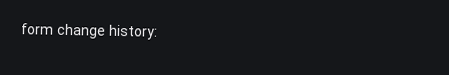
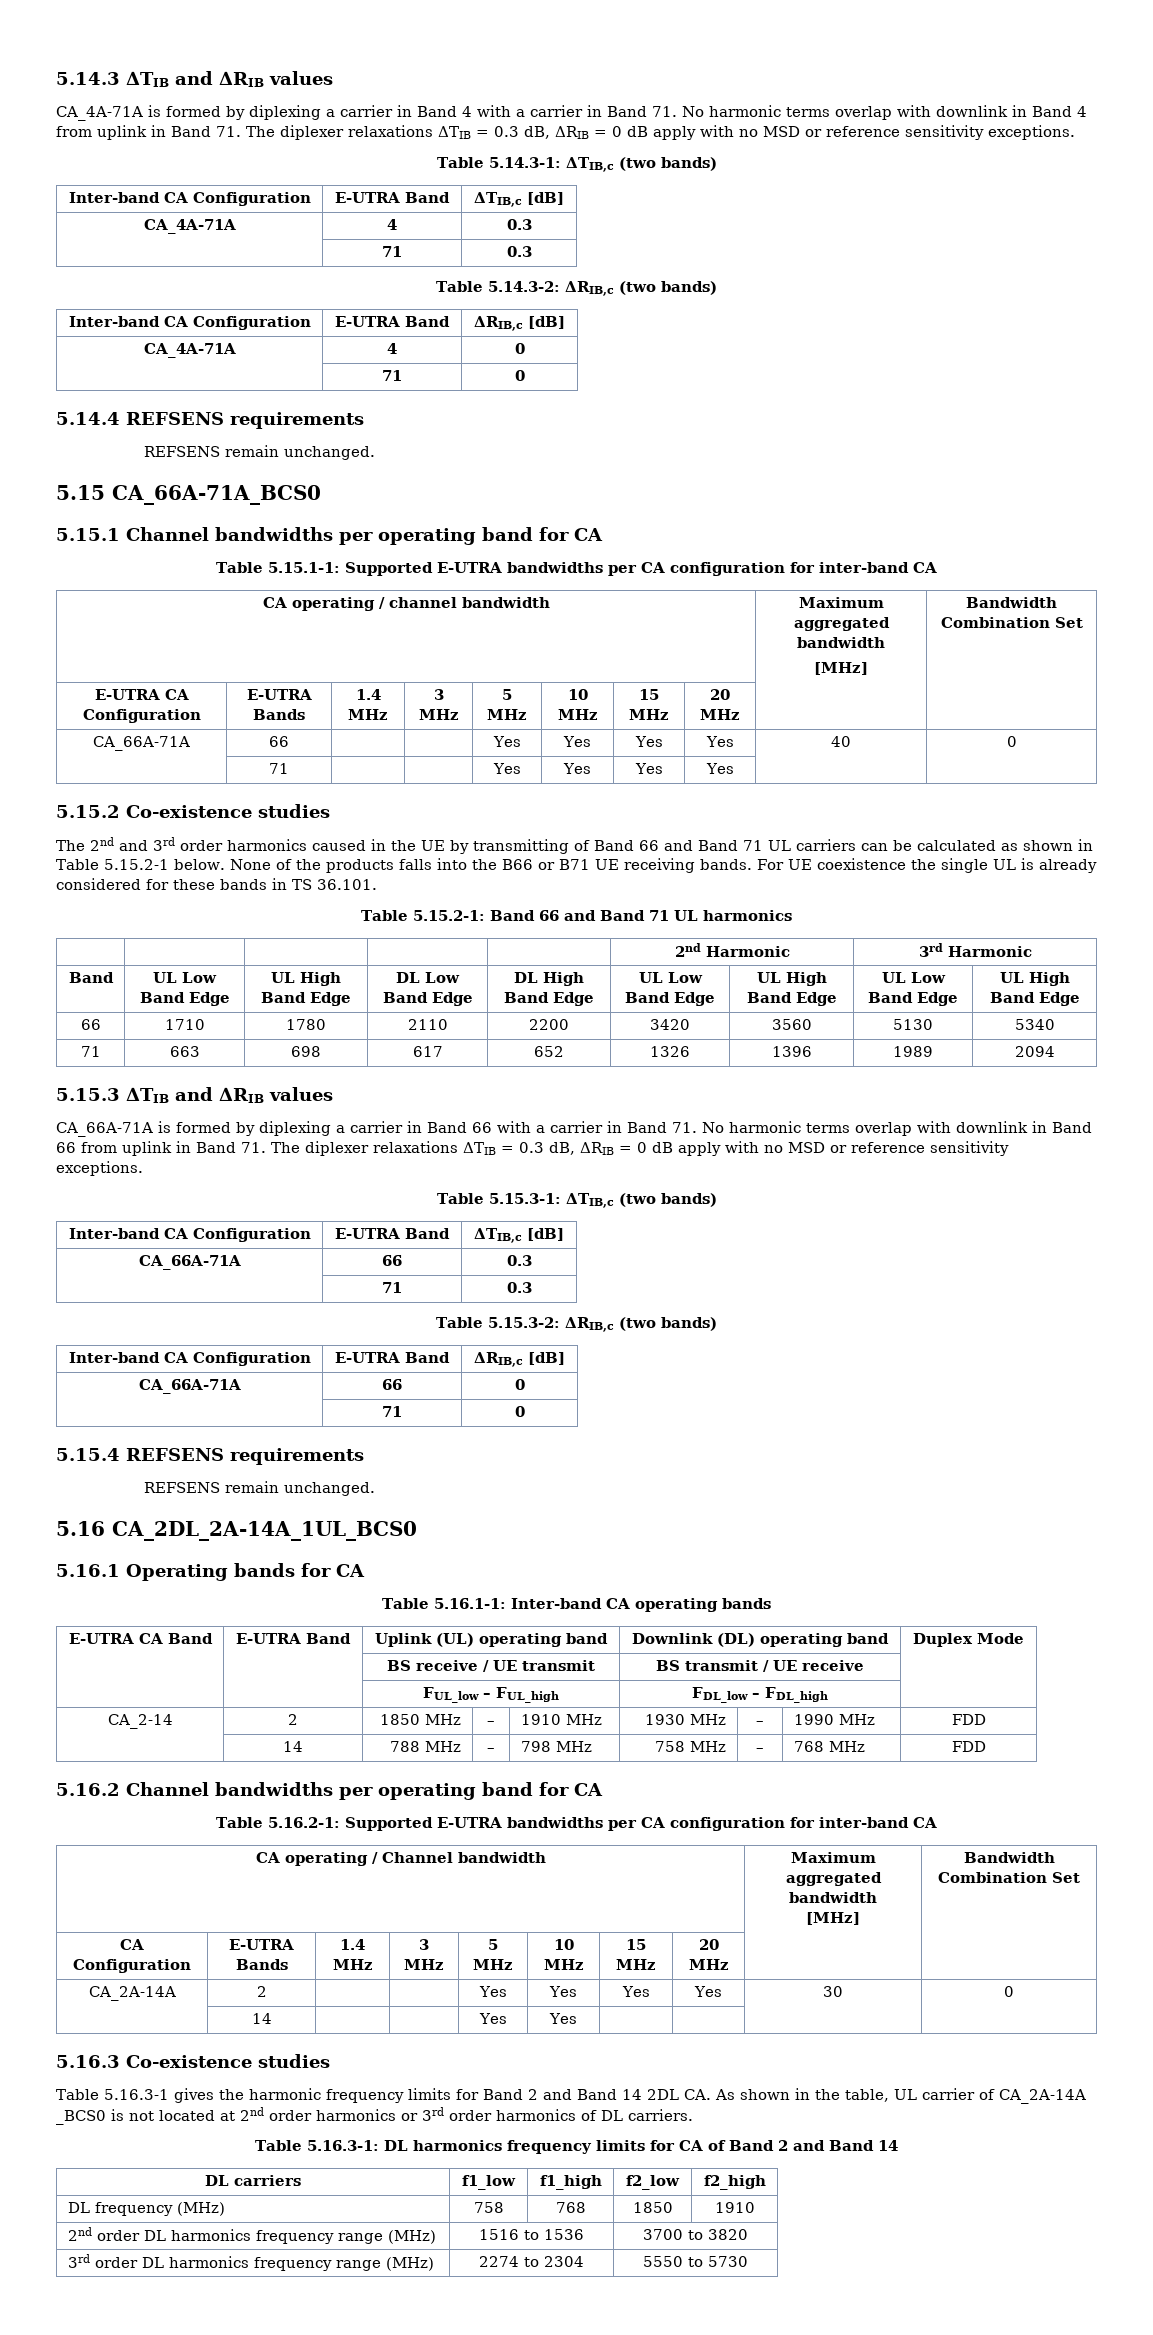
- form change history:
+ 5.14.3 ΔTIB and ΔRIB values
+ CA_4A-71A is formed by diplexing a carrier in Band 4 with a carrier in Band 71. No harmonic terms overlap with downlink in Band 4 from uplink in Band 71. The diplexer relaxations ΔTIB = 0.3 dB, ΔRIB = 0 dB apply with no MSD or reference sensitivity exceptions.
+ Table 5.14.3-1: ΔTIB,c (two bands)
+ Inter-band CA Configuration | E-UTRA Band | ΔTIB,c [dB]
+ CA_4A-71A | 4 | 0.3
+ | 71 | 0.3
+ Table 5.14.3-2: ΔRIB,c (two bands)
+ Inter-band CA Configuration | E-UTRA Band | ΔRIB,c [dB]
+ CA_4A-71A | 4 | 0
+ | 71 | 0
+ 5.14.4 REFSENS requirements
+ REFSENS remain unchanged.
+ 5.15 CA_66A-71A_BCS0
+ 5.15.1 Channel bandwidths per operating band for CA
+ Table 5.15.1-1: Supported E-UTRA bandwidths per CA configuration for inter-band CA
+ CA operating / channel bandwidth | Maximum aggregated bandwidth
+ [MHz] | Bandwidth Combination Set
+ E-UTRA CA Configuration | E-UTRA Bands | 1.4 MHz | 3 MHz | 5 MHz | 10 MHz | 15 MHz | 20 MHz | |
+ CA_66A-71A | 66 | | | Yes | Yes | Yes | Yes | 40 | 0
+ | 71 | | | Yes | Yes | Yes | Yes | |
+ 5.15.2 Co-existence studies
+ The 2nd and 3rd order harmonics caused in the UE by transmitting of Band 66 and Band 71 UL carriers can be calculated as shown in Table 5.15.2-1 below. None of the products falls into the B66 or B71 UE receiving bands. For UE coexistence the single UL is already considered for these bands in TS 36.101.
+ Table 5.15.2-1: Band 66 and Band 71 UL harmonics
+ | | | | | 2nd Harmonic | 3rd Harmonic
+ Band | UL Low Band Edge | UL High Band Edge | DL Low Band Edge | DL High Band Edge | UL Low Band Edge | UL High Band Edge | UL Low Band Edge | UL High Band Edge
+ 66 | 1710 | 1780 | 2110 | 2200 | 3420 | 3560 | 5130 | 5340
+ 71 | 663 | 698 | 617 | 652 | 1326 | 1396 | 1989 | 2094
+ 5.15.3 ΔTIB and ΔRIB values
+ CA_66A-71A is formed by diplexing a carrier in Band 66 with a carrier in Band 71. No harmonic terms overlap with downlink in Band 66 from uplink in Band 71. The diplexer relaxations ΔTIB = 0.3 dB, ΔRIB = 0 dB apply with no MSD or reference sensitivity exceptions.
+ Table 5.15.3-1: ΔTIB,c (two bands)
+ Inter-band CA Configuration | E-UTRA Band | ΔTIB,c [dB]
+ CA_66A-71A | 66 | 0.3
+ | 71 | 0.3
+ Table 5.15.3-2: ΔRIB,c (two bands)
+ Inter-band CA Configuration | E-UTRA Band | ΔRIB,c [dB]
+ CA_66A-71A | 66 | 0
+ | 71 | 0
+ 5.15.4 REFSENS requirements
+ REFSENS remain unchanged.
+ 5.16 CA_2DL_2A-14A_1UL_BCS0
+ 5.16.1 Operating bands for CA
+ Table 5.16.1-1: Inter-band CA operating bands
+ E-UTRA CA Band | E-UTRA Band | Uplink (UL) operating band | Downlink (DL) operating band | Duplex Mode
+ | | BS receive / UE transmit | BS transmit / UE receive |
+ | | FUL_low – FUL_high | FDL_low – FDL_high |
+ CA_2-14 | 2 | 1850 MHz | – | 1910 MHz | 1930 MHz | – | 1990 MHz | FDD
+ | 14 | 788 MHz | – | 798 MHz | 758 MHz | – | 768 MHz | FDD
+ 5.16.2 Channel bandwidths per operating band for CA
+ Table 5.16.2-1: Supported E-UTRA bandwidths per CA configuration for inter-band CA
+ CA operating / Channel bandwidth | Maximum aggregated bandwidth
+ [MHz] | Bandwidth Combination Set
+ CA Configuration | E-UTRA Bands | 1.4 MHz | 3 MHz | 5 MHz | 10 MHz | 15 MHz | 20 MHz | |
+ CA_2A-14A | 2 | | | Yes | Yes | Yes | Yes | 30 | 0
+ | 14 | | | Yes | Yes | | | |
+ 5.16.3 Co-existence studies
+ Table 5.16.3-1 gives the harmonic frequency limits for Band 2 and Band 14 2DL CA. As shown in the table, UL carrier of CA_2A-14A _BCS0 is not located at 2nd order harmonics or 3rd order harmonics of DL carriers.
+ Table 5.16.3-1: DL harmonics frequency limits for CA of Band 2 and Band 14
+ DL carriers | f1_low | f1_high | f2_low | f2_high
+ DL frequency (MHz) | 758 | 768 | 1850 | 1910
+ 2nd order DL harmonics frequency range (MHz) | 1516 to 1536 | 3700 to 3820
+ 3rd order DL harmonics frequency range (MHz) | 2274 to 2304 | 5550 to 5730

